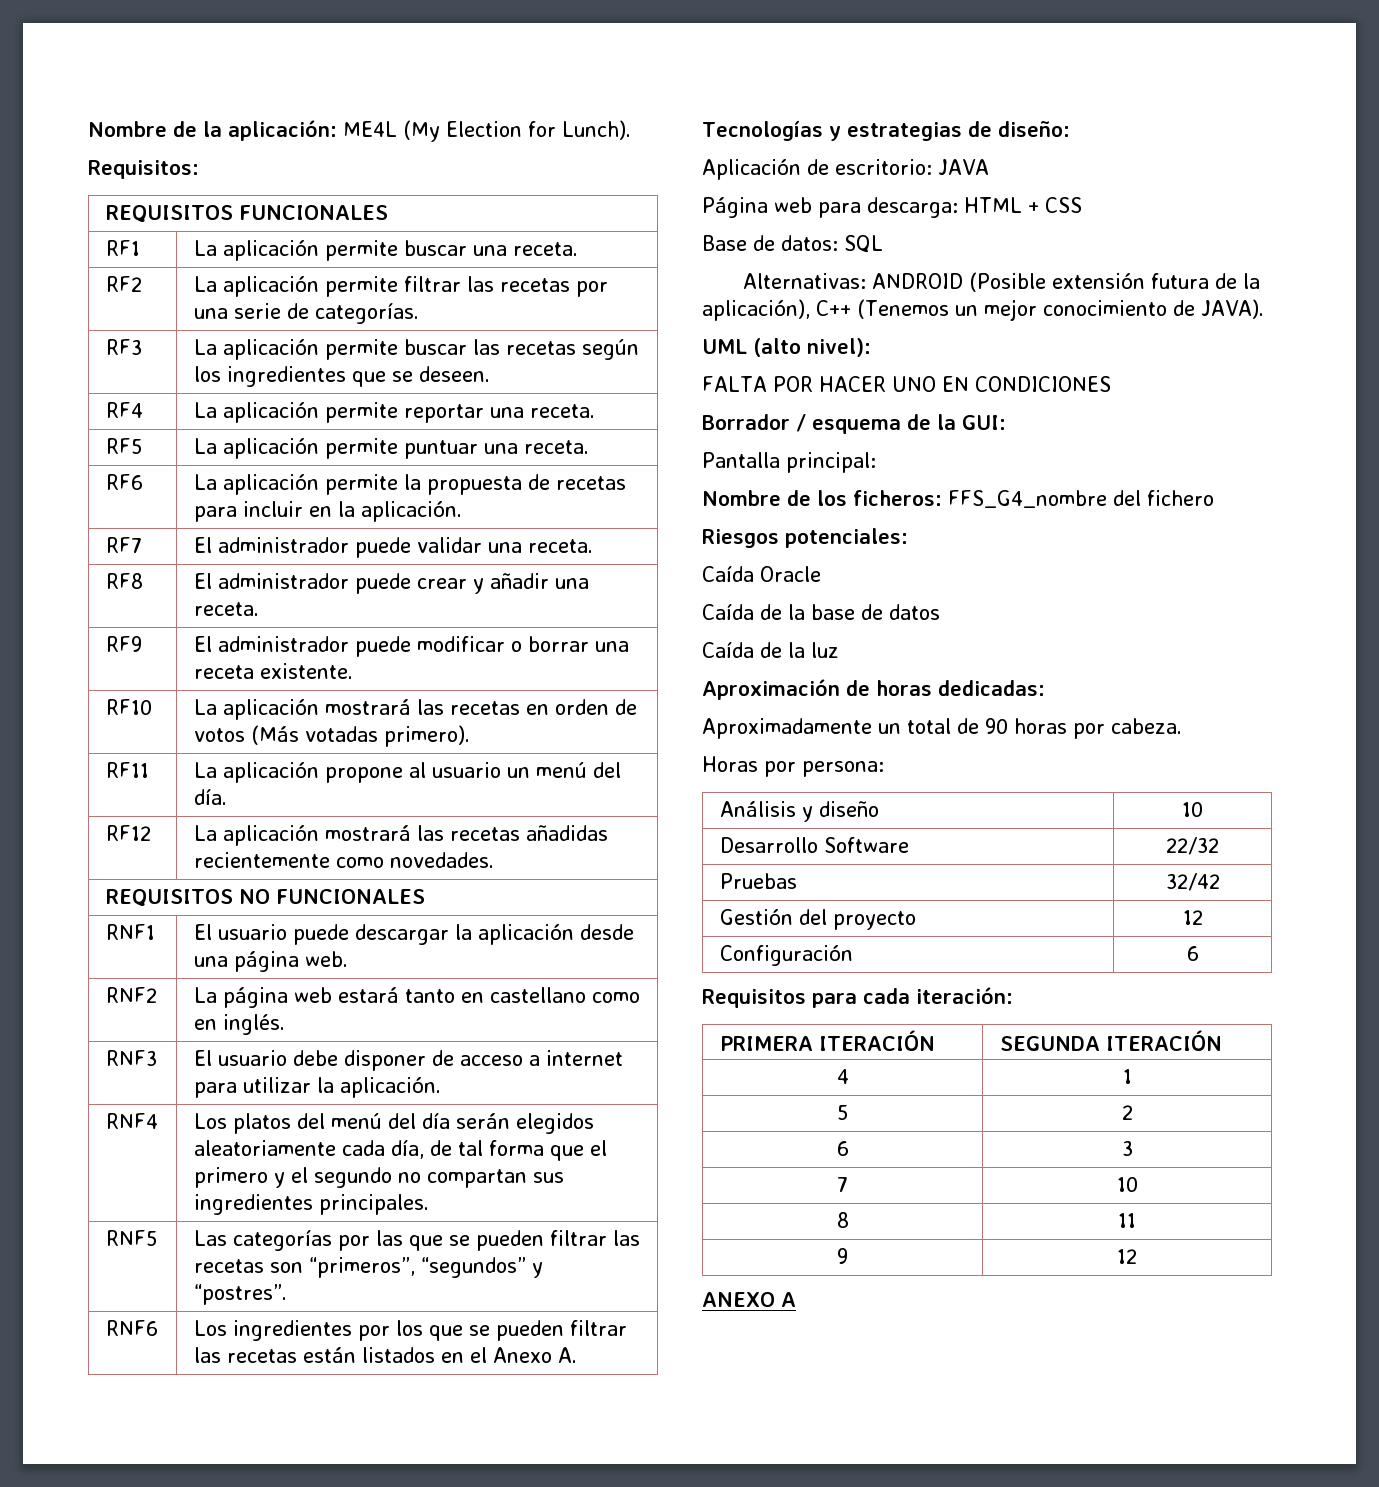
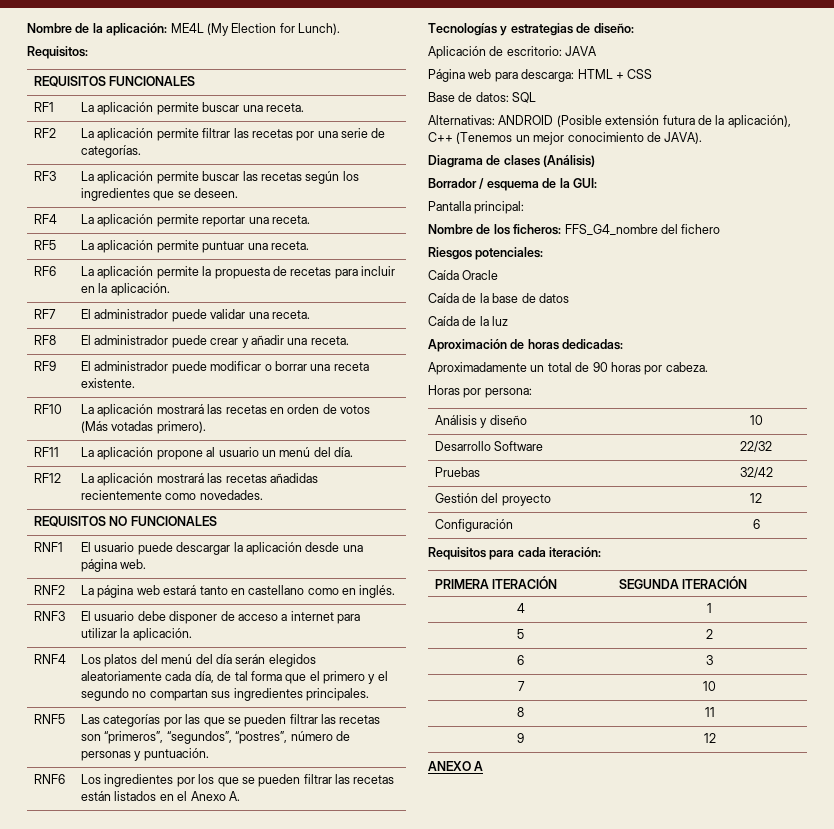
- RNF5 | Las categorías por las que se pueden filtrar las recetas son “primeros”, “segundos” y “postres”.
+ RNF5 | Las categorías por las que se pueden filtrar las recetas son “primeros”, “segundos”, “postres”, número de personas y puntuación.
- UML (alto nivel):
- FALTA POR HACER UNO EN CONDICIONES
+ Diagrama de clases (Análisis)

